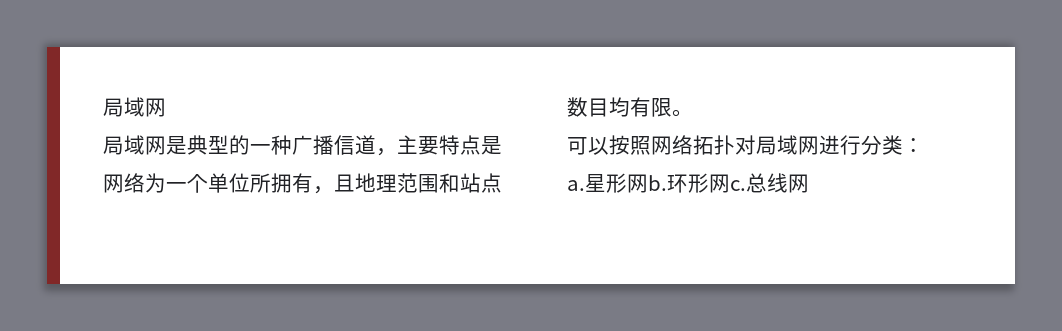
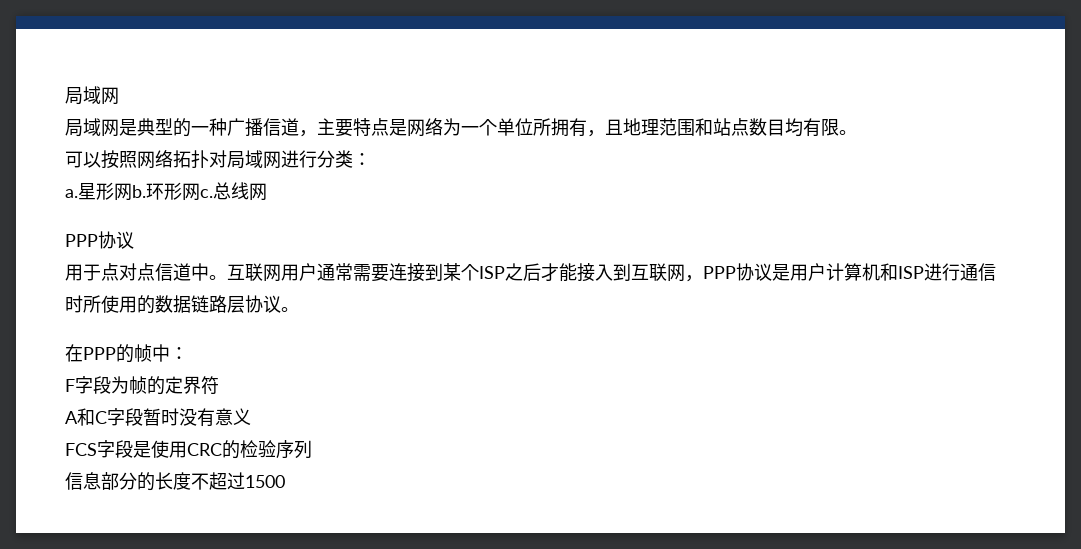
  总线网
+ PPP协议
+ 用于点对点信道中。互联网用户通常需要连接到某个ISP之后才能接入到互联网，PPP协议是用户计算机和ISP进行通信时所使用的数据链路层协议。
+ 在PPP的帧中：
+ F字段为帧的定界符
+ A和C字段暂时没有意义
+ FCS字段是使用CRC的检验序列
+ 信息部分的长度不超过1500

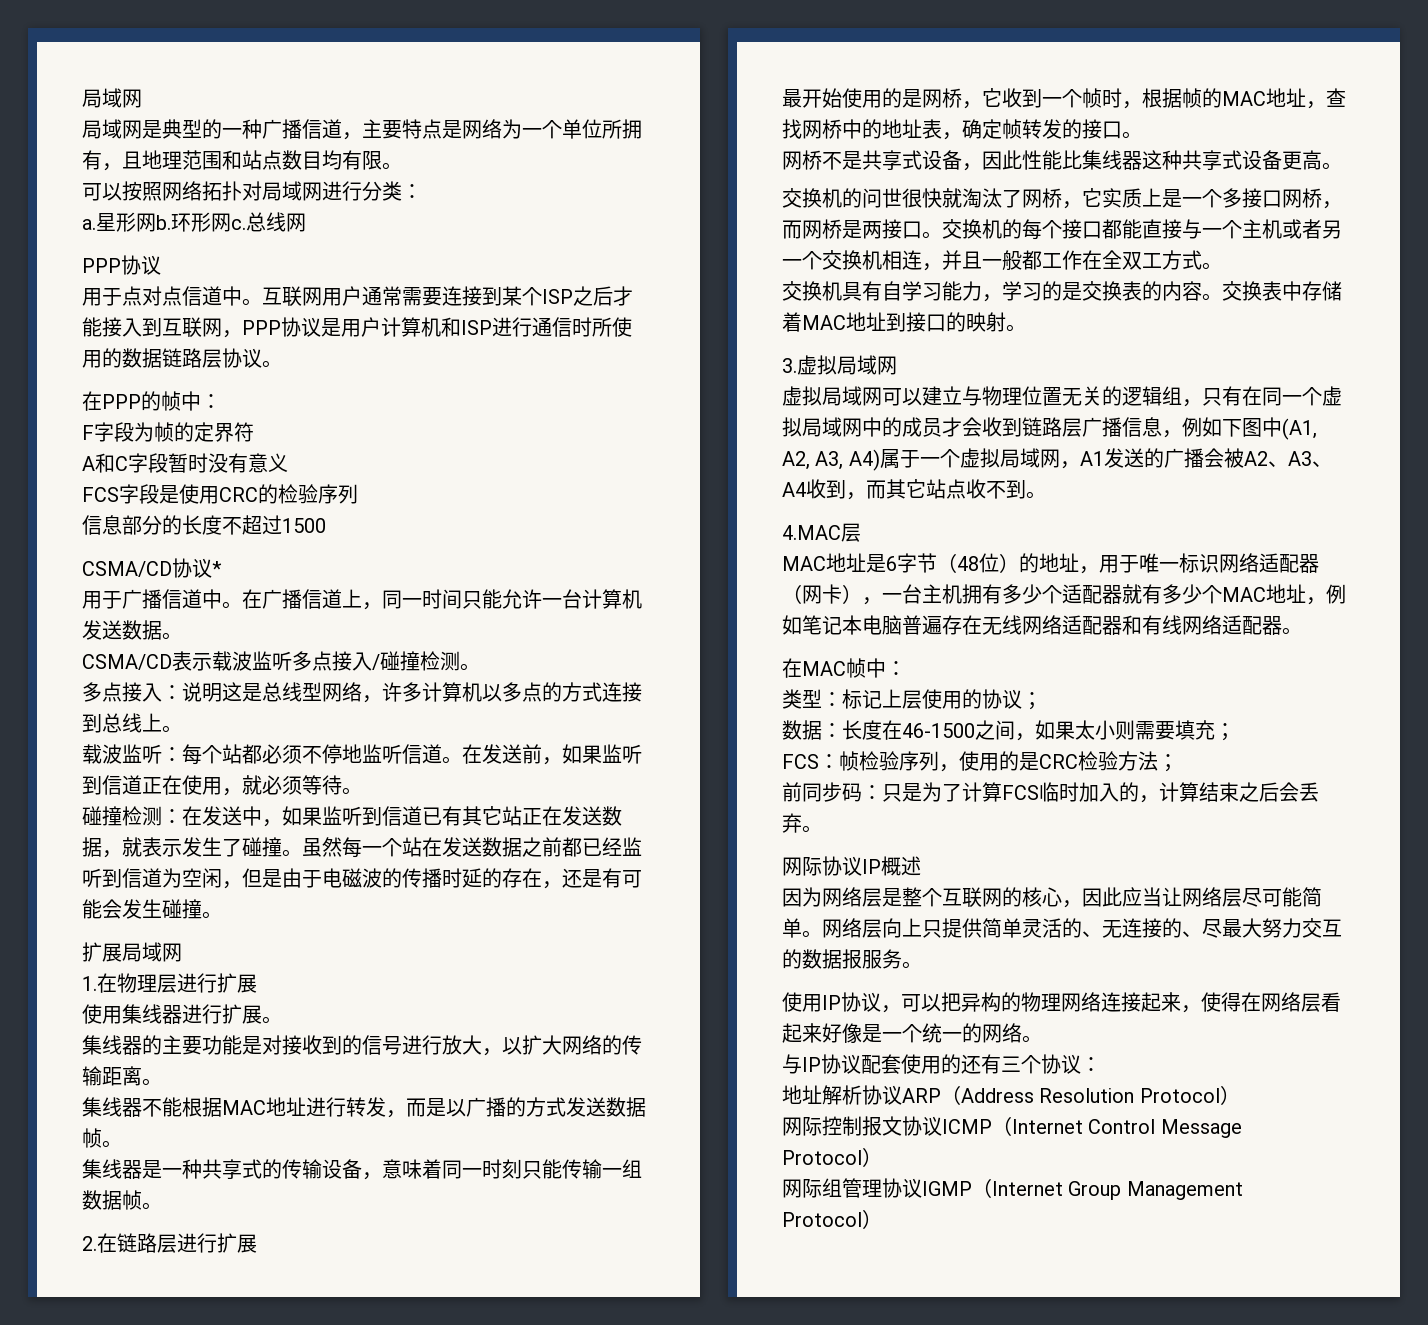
+ CSMA/CD协议*
+ 用于广播信道中。在广播信道上，同一时间只能允许一台计算机发送数据。
+ CSMA/CD表示载波监听多点接入/碰撞检测。
+ 多点接入：说明这是总线型网络，许多计算机以多点的方式连接到总线上。
+ 载波监听：每个站都必须不停地监听信道。在发送前，如果监听到信道正在使用，就必须等待。
+ 碰撞检测：在发送中，如果监听到信道已有其它站正在发送数据，就表示发生了碰撞。虽然每一个站在发送数据之前都已经监听到信道为空闲，但是由于电磁波的传播时延的存在，还是有可能会发生碰撞。
+ 扩展局域网
+ 1.在物理层进行扩展
+ 使用集线器进行扩展。
+ 集线器的主要功能是对接收到的信号进行放大，以扩大网络的传输距离。
+ 集线器不能根据MAC地址进行转发，而是以广播的方式发送数据帧。
+ 集线器是一种共享式的传输设备，意味着同一时刻只能传输一组数据帧。
+ 2.在链路层进行扩展
+ 最开始使用的是网桥，它收到一个帧时，根据帧的MAC地址，查找网桥中的地址表，确定帧转发的接口。
+ 网桥不是共享式设备，因此性能比集线器这种共享式设备更高。
+ 交换机的问世很快就淘汰了网桥，它实质上是一个多接口网桥，而网桥是两接口。交换机的每个接口都能直接与一个主机或者另一个交换机相连，并且一般都工作在全双工方式。
+ 交换机具有自学习能力，学习的是交换表的内容。交换表中存储着MAC地址到接口的映射。
+ 3.虚拟局域网
+ 虚拟局域网可以建立与物理位置无关的逻辑组，只有在同一个虚拟局域网中的成员才会收到链路层广播信息，例如下图中(A1, A2, A3, A4)属于一个虚拟局域网，A1发送的广播会被A2、A3、A4收到，而其它站点收不到。
+ 4.MAC层
+ MAC地址是6字节（48位）的地址，用于唯一标识网络适配器（网卡），一台主机拥有多少个适配器就有多少个MAC地址，例如笔记本电脑普遍存在无线网络适配器和有线网络适配器。
+ 在MAC帧中：
+ 类型：标记上层使用的协议；
+ 数据：长度在46-1500之间，如果太小则需要填充；
+ FCS：帧检验序列，使用的是CRC检验方法；
+ 前同步码：只是为了计算FCS临时加入的，计算结束之后会丢弃。
+ 网际协议IP概述
+ 因为网络层是整个互联网的核心，因此应当让网络层尽可能简单。网络层向上只提供简单灵活的、无连接的、尽最大努力交互的数据报服务。
+ 使用IP协议，可以把异构的物理网络连接起来，使得在网络层看起来好像是一个统一的网络。
+ 与IP协议配套使用的还有三个协议：
+ 地址解析协议ARP（Address Resolution Protocol）
+ 网际控制报文协议ICMP（Internet Control Message Protocol）
+ 网际组管理协议IGMP（Internet Group Management Protocol）

